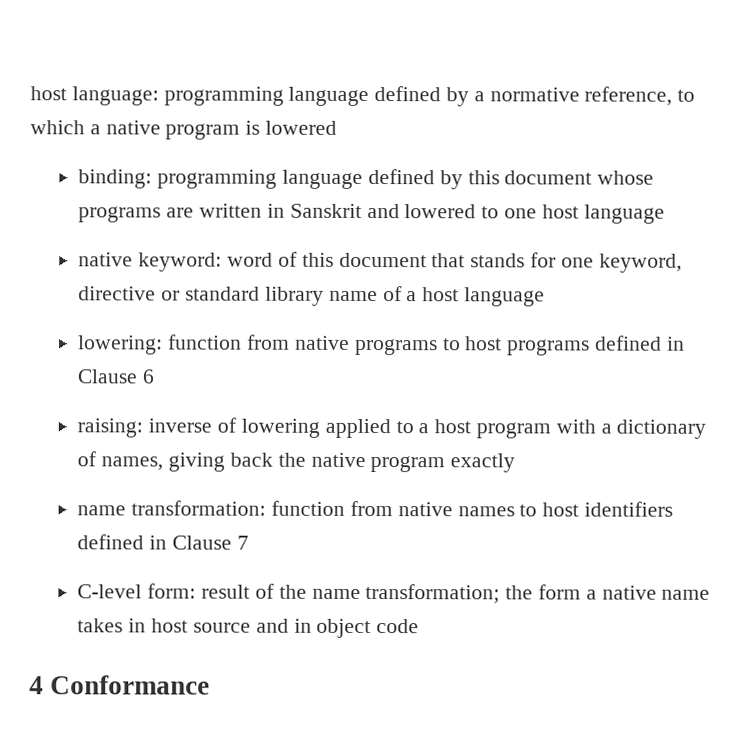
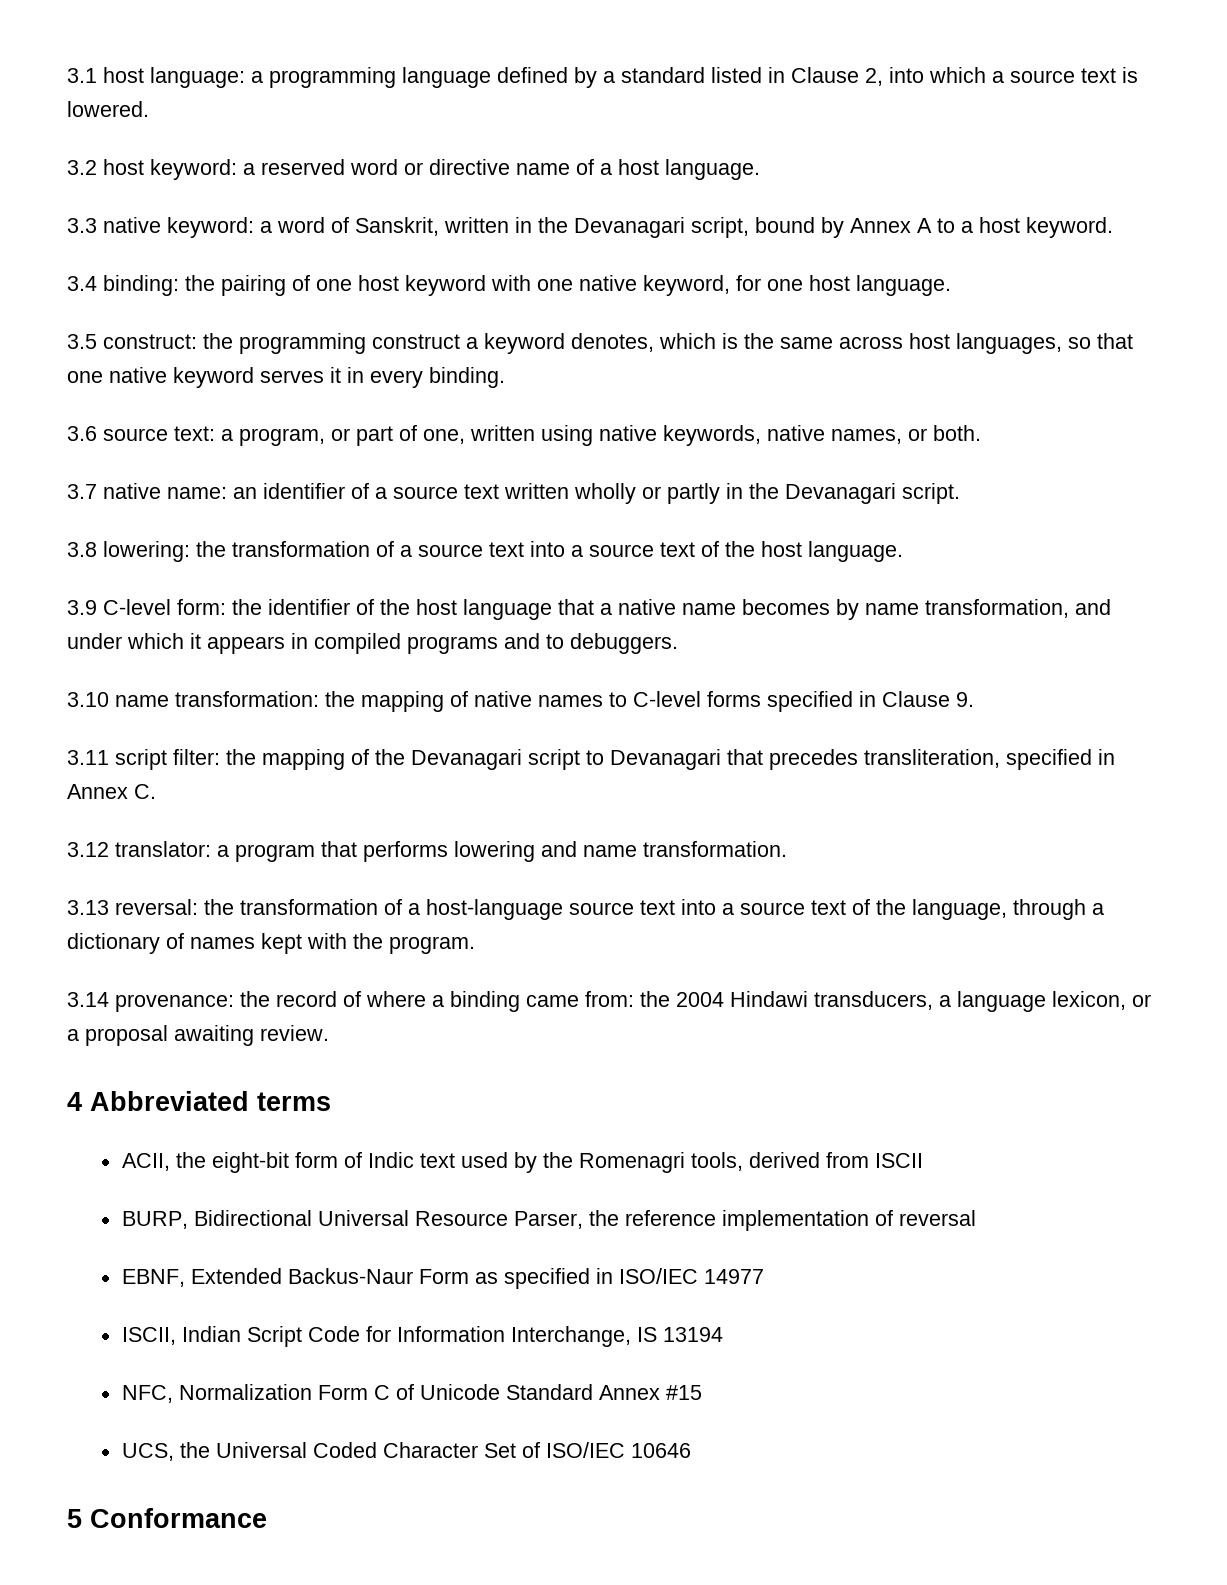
- host language: programming language defined by a normative reference, to which a native program is lowered
- binding: programming language defined by this document whose programs are written in Sanskrit and lowered to one host language
- native keyword: word of this document that stands for one keyword, directive or standard library name of a host language
- lowering: function from native programs to host programs defined in Clause 6
- raising: inverse of lowering applied to a host program with a dictionary of names, giving back the native program exactly
- name transformation: function from native names to host identifiers defined in Clause 7
- C-level form: result of the name transformation; the form a native name takes in host source and in object code
- 4 Conformance
+ 3.1 host language: a programming language defined by a standard listed in Clause 2, into which a source text is lowered.
+ 3.2 host keyword: a reserved word or directive name of a host language.
+ 3.3 native keyword: a word of Sanskrit, written in the Devanagari script, bound by Annex A to a host keyword.
+ 3.4 binding: the pairing of one host keyword with one native keyword, for one host language.
+ 3.5 construct: the programming construct a keyword denotes, which is the same across host languages, so that one native keyword serves it in every binding.
+ 3.6 source text: a program, or part of one, written using native keywords, native names, or both.
+ 3.7 native name: an identifier of a source text written wholly or partly in the Devanagari script.
+ 3.8 lowering: the transformation of a source text into a source text of the host language.
+ 3.9 C-level form: the identifier of the host language that a native name becomes by name transformation, and under which it appears in compiled programs and to debuggers.
+ 3.10 name transformation: the mapping of native names to C-level forms specified in Clause 9.
+ 3.11 script filter: the mapping of the Devanagari script to Devanagari that precedes transliteration, specified in Annex C.
+ 3.12 translator: a program that performs lowering and name transformation.
+ 3.13 reversal: the transformation of a host-language source text into a source text of the language, through a dictionary of names kept with the program.
+ 3.14 provenance: the record of where a binding came from: the 2004 Hindawi transducers, a language lexicon, or a proposal awaiting review.
+ 4 Abbreviated terms
+ ACII, the eight-bit form of Indic text used by the Romenagri tools, derived from ISCII
+ BURP, Bidirectional Universal Resource Parser, the reference implementation of reversal
+ EBNF, Extended Backus-Naur Form as specified in ISO/IEC 14977
+ ISCII, Indian Script Code for Information Interchange, IS 13194
+ NFC, Normalization Form C of Unicode Standard Annex #15
+ UCS, the Universal Coded Character Set of ISO/IEC 10646
+ 5 Conformance

